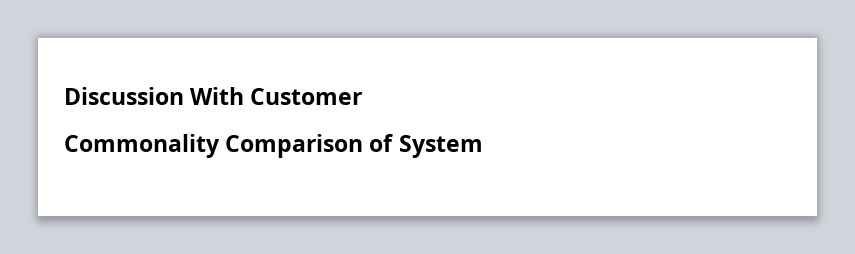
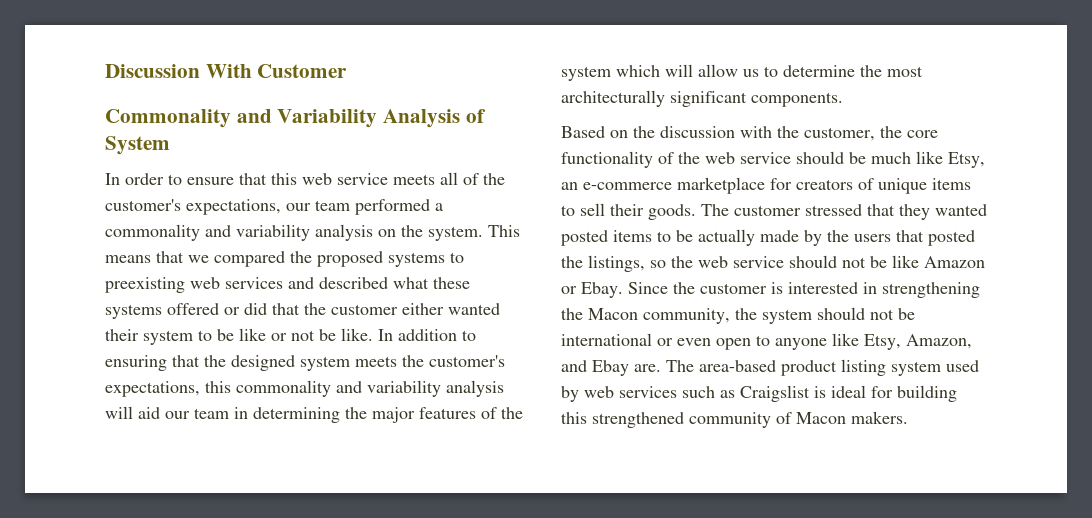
- Commonality Comparison of System
+ Commonality and Variability Analysis of System
+ In order to ensure that this web service meets all of the customer's expectations, our team performed a commonality and variability analysis on the system. This means that we compared the proposed systems to preexisting web services and described what these systems offered or did that the customer either wanted their system to be like or not be like. In addition to ensuring that the designed system meets the customer's expectations, this commonality and variability analysis will aid our team in determining the major features of the system which will allow us to determine the most architecturally significant components.
+ Based on the discussion with the customer, the core functionality of the web service should be much like Etsy, an e-commerce marketplace for creators of unique items to sell their goods. The customer stressed that they wanted posted items to be actually made by the users that posted the listings, so the web service should not be like Amazon or Ebay. Since the customer is interested in strengthening the Macon community, the system should not be international or even open to anyone like Etsy, Amazon, and Ebay are. The area-based product listing system used by web services such as Craigslist is ideal for building this strengthened community of Macon makers.

